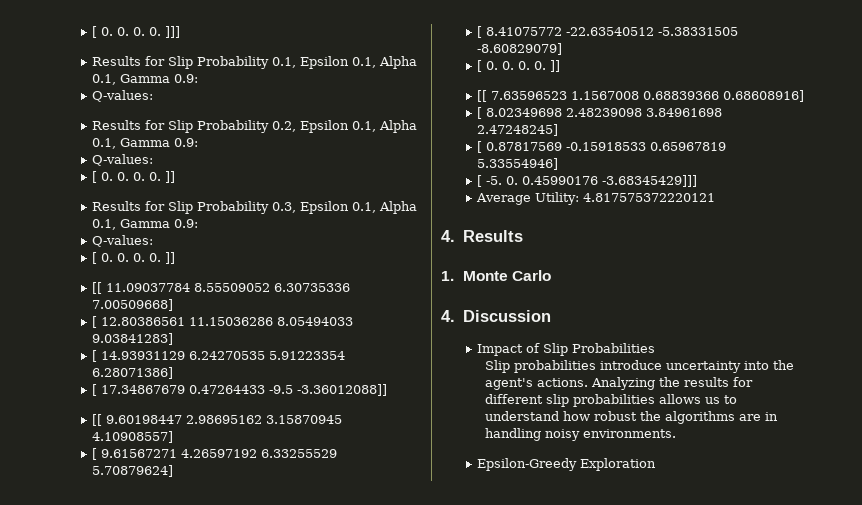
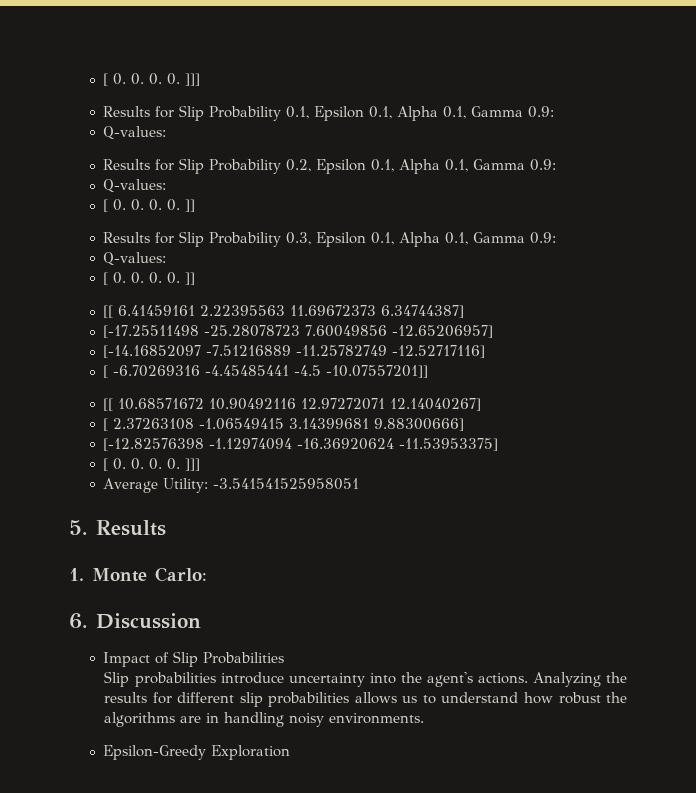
- [[ 11.09037784 8.55509052 6.30735336 7.00509668]
- [ 12.80386561 11.15036286 8.05494033 9.03841283]
- [ 14.93931129 6.24270535 5.91223354 6.28071386]
- [ 17.34867679 0.47264433 -9.5 -3.36012088]]
- [[ 9.60198447 2.98695162 3.15870945 4.10908557]
- [ 9.61567271 4.26597192 6.33255529 5.70879624]
- [ 8.41075772 -22.63540512 -5.38331505 -8.60829079]
- [ 0. 0. 0. 0. ]]
- [[ 7.63596523 1.1567008 0.68839366 0.68608916]
- [ 8.02349698 2.48239098 3.84961698 2.47248245]
- [ 0.87817569 -0.15918533 0.65967819 5.33554946]
- [ -5. 0. 0.45990176 -3.68345429]]]
+ [[ 6.41459161 2.22395563 11.69672373 6.34744387]
+ [-17.25511498 -25.28078723 7.60049856 -12.65206957]
+ [-14.16852097 -7.51216889 -11.25782749 -12.52717116]
+ [ -6.70269316 -4.45485441 -4.5 -10.07557201]]
+ [[ 10.68571672 10.90492116 12.97272071 12.14040267]
+ [ 2.37263108 -1.06549415 3.14399681 9.88300666]
+ [-12.82576398 -1.12974094 -16.36920624 -11.53953375]
+ [ 0. 0. 0. 0. ]]]
- Average Utility: 4.817575372220121
- 4. Results
+ Average Utility: -3.541541525958051
+ 5. Results
- 1. Monte Carlo
- 4. Discussion
+ 1. Monte Carlo:
+ 6. Discussion

